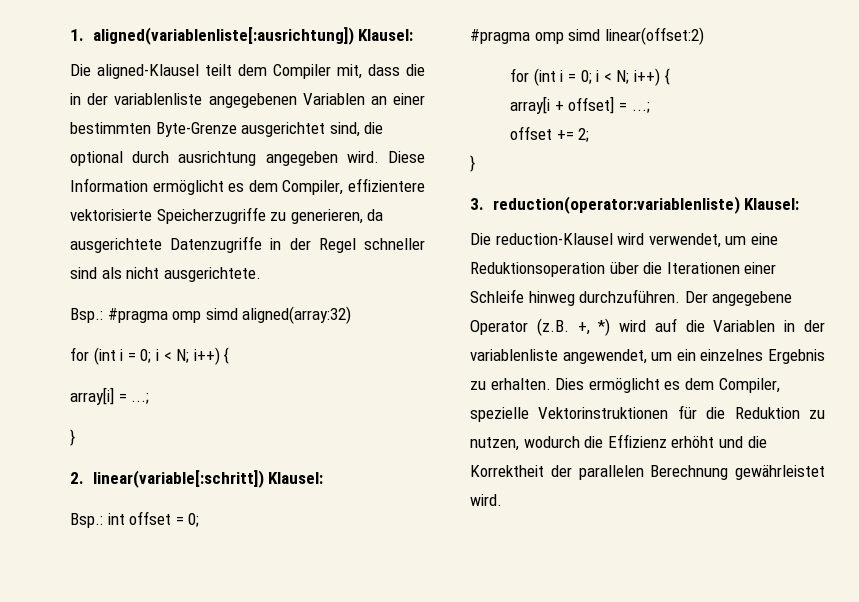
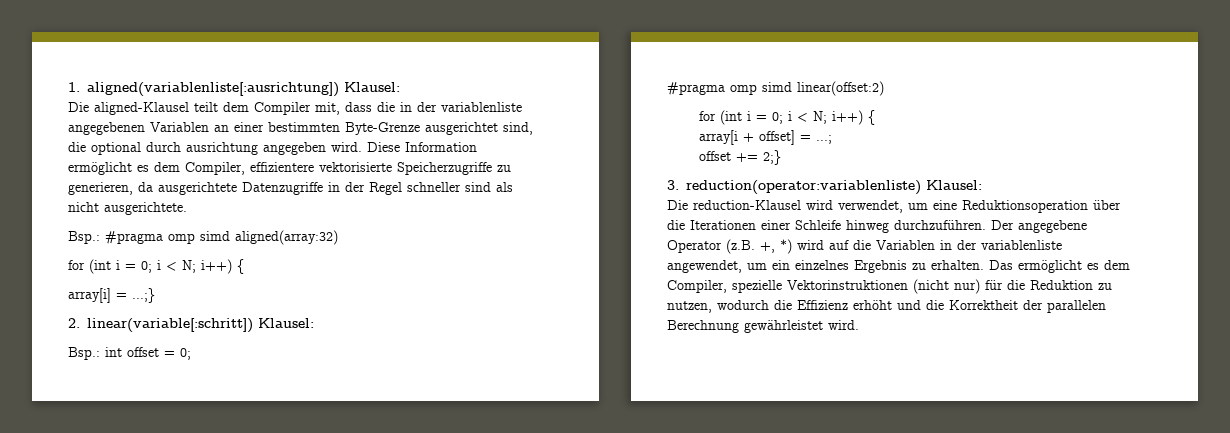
- array[i] = ...;
- }
+ array[i] = ...;}
- offset += 2;
- }
+ offset += 2;}
- Dies ermöglicht es dem Compiler, spezielle Vektorinstruktionen für die Reduktion zu nutzen, wodurch die Effizienz erhöht und die Korrektheit der parallelen Berechnung gewährleistet wird.
+ Das ermöglicht es dem Compiler, spezielle Vektorinstruktionen (nicht nur) für die Reduktion zu nutzen, wodurch die Effizienz erhöht und die Korrektheit der parallelen Berechnung gewährleistet wird.

